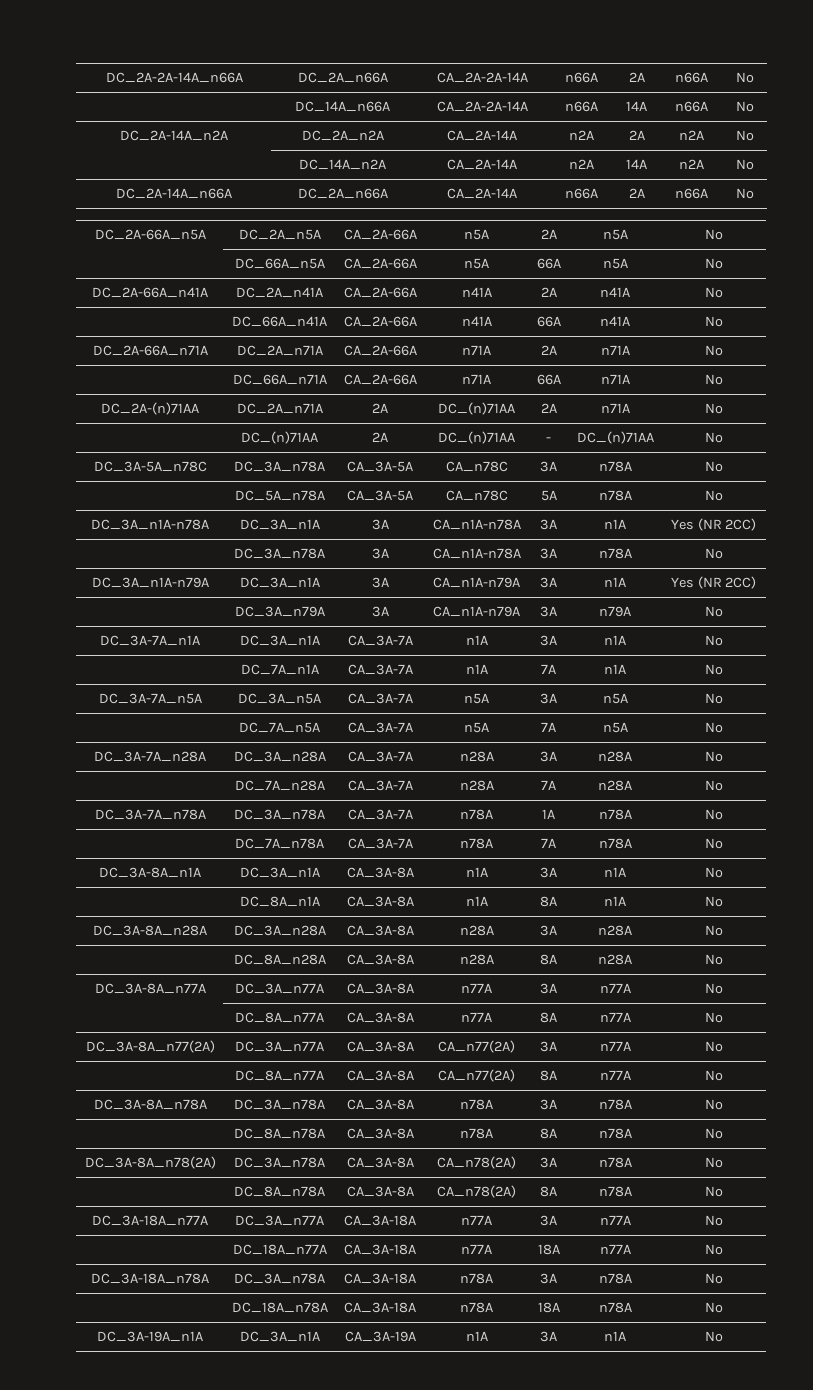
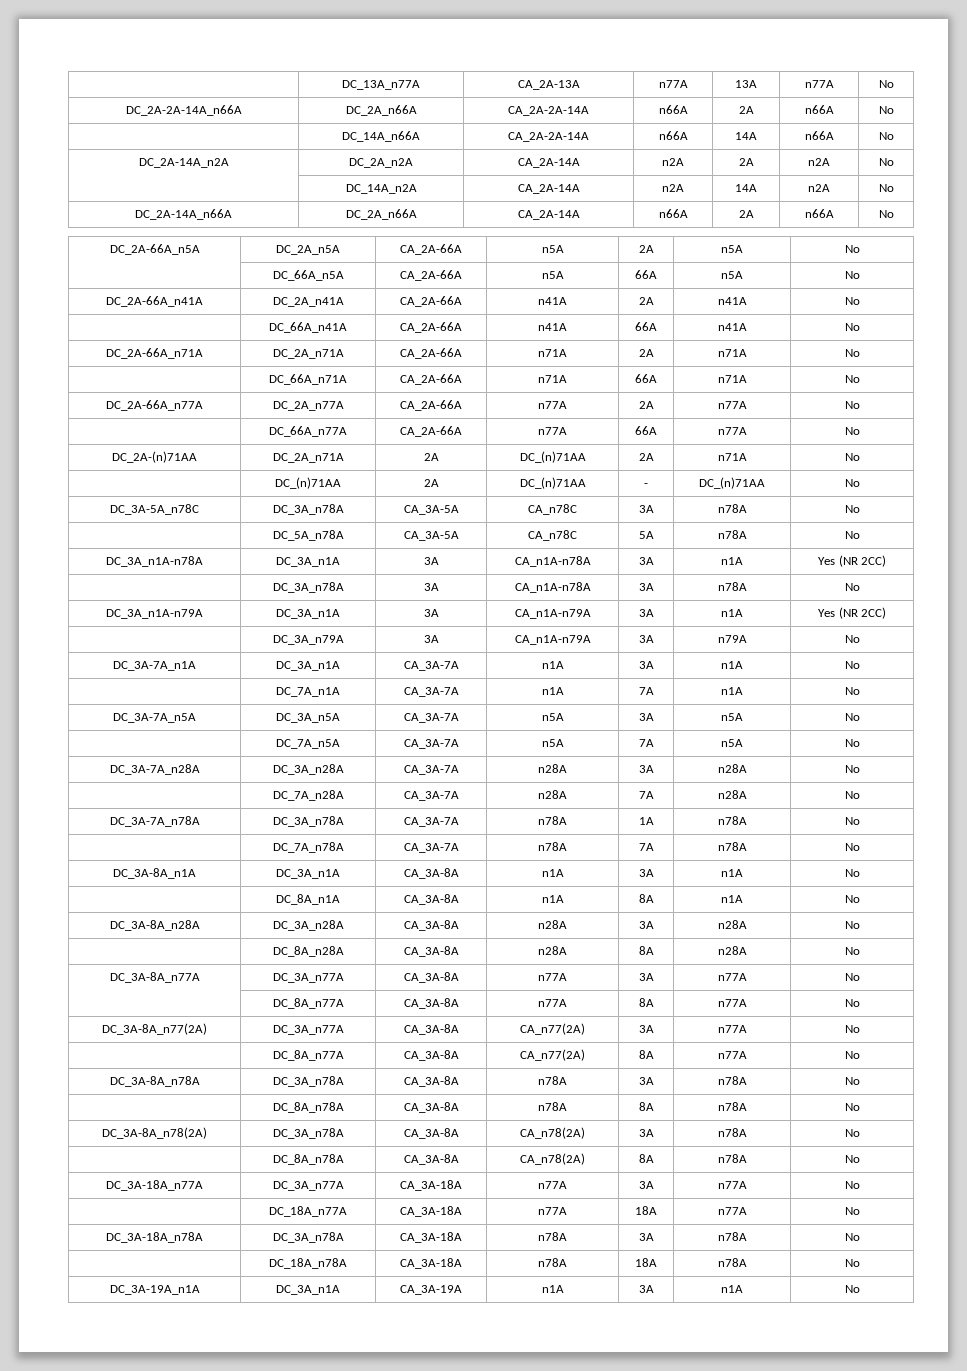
+ | DC_13A_n77A | CA_2A-13A | n77A | 13A | n77A | No
+ DC_2A-66A_n77A | DC_2A_n77A | CA_2A-66A | n77A | 2A | n77A | No
+ | DC_66A_n77A | CA_2A-66A | n77A | 66A | n77A | No

